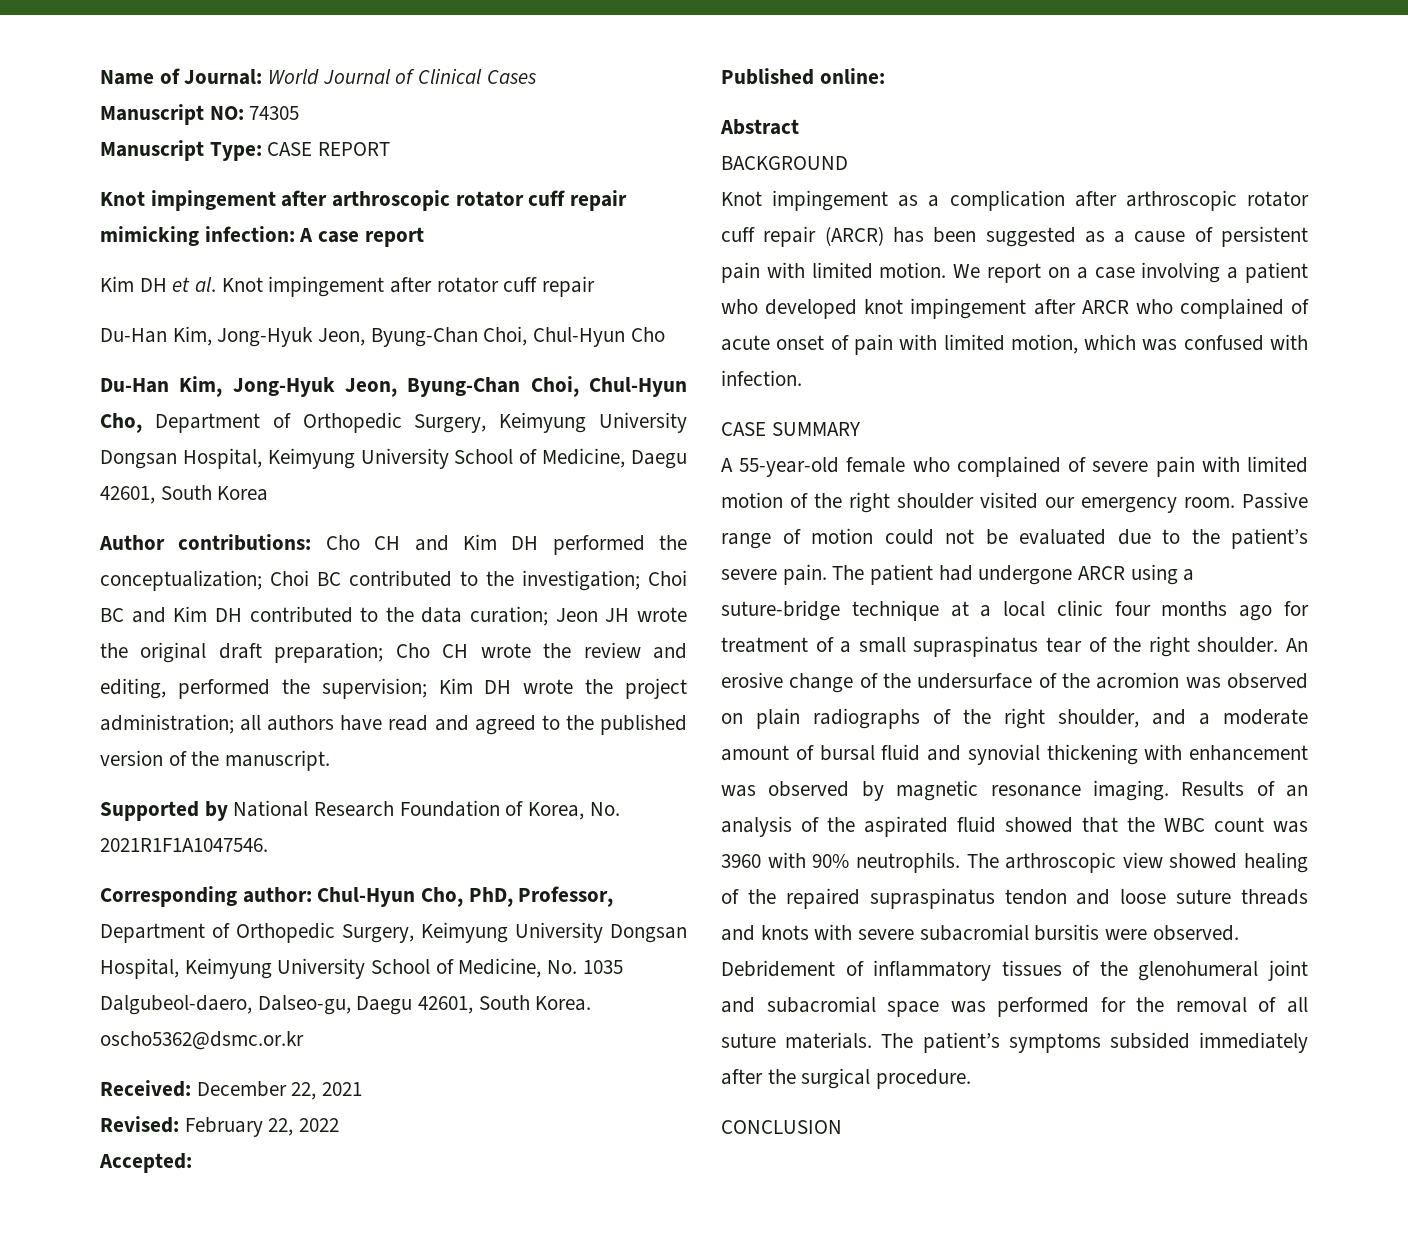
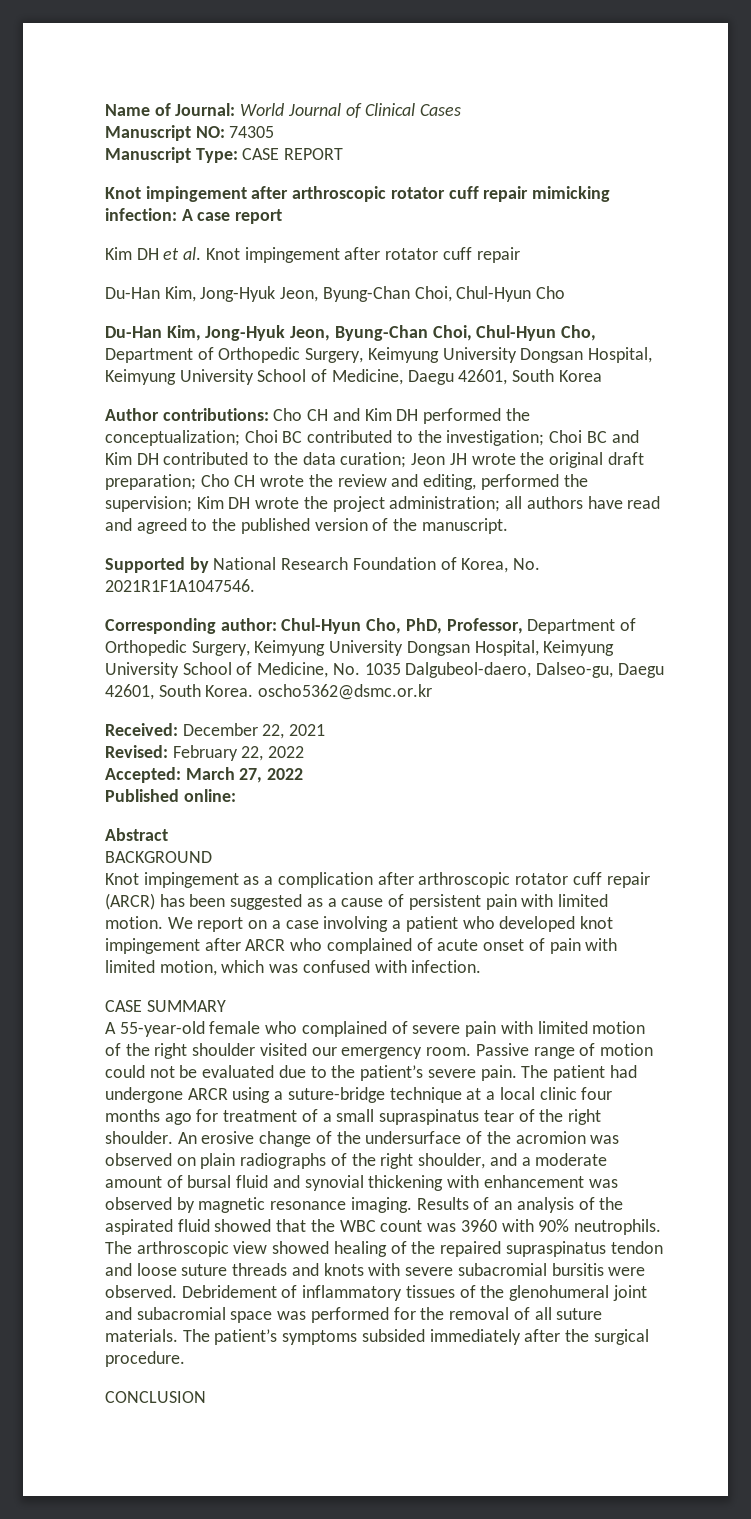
- Accepted:
+ Accepted: March 27, 2022

